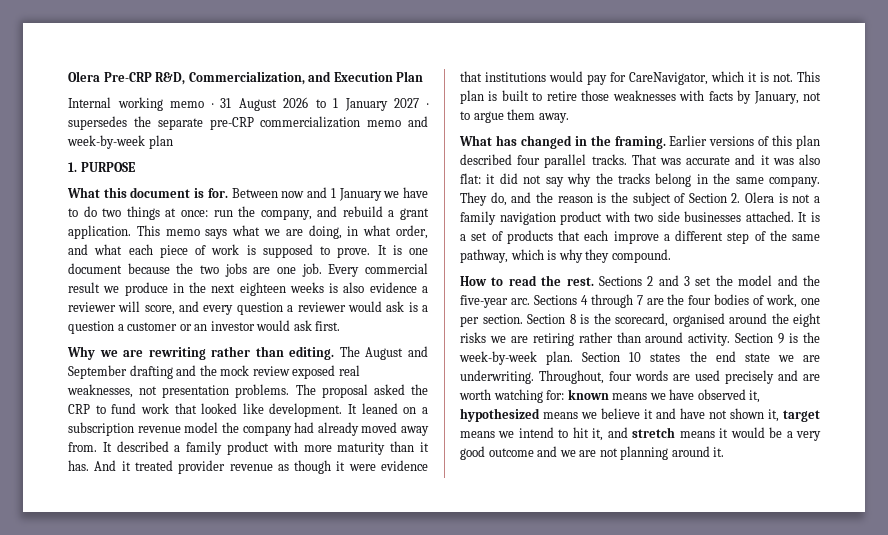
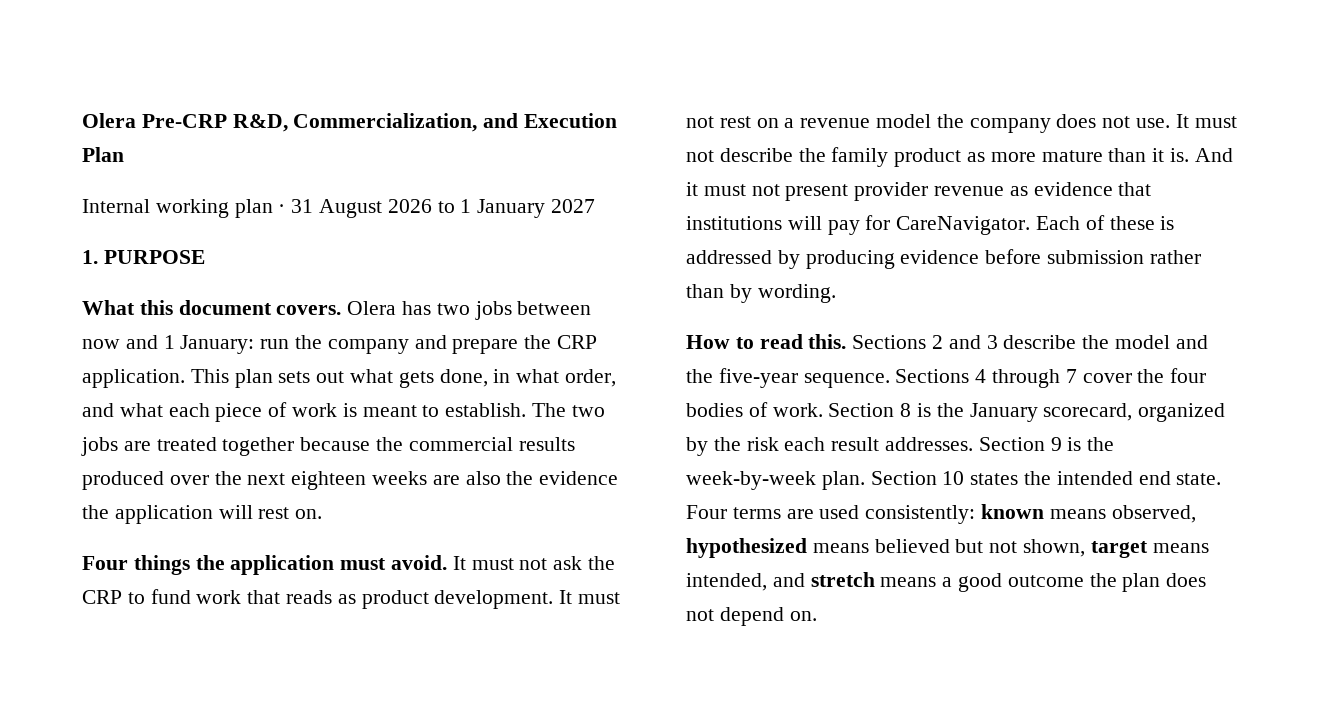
- Internal working memo · 31 August 2026 to 1 January 2027 · supersedes the separate pre-CRP commercialization memo and week-by-week plan
+ Internal working plan · 31 August 2026 to 1 January 2027
- What this document is for. Between now and 1 January we have to do two things at once: run the company, and rebuild a grant application. This memo says what we are doing, in what order, and what each piece of work is supposed to prove. It is one document because the two jobs are one job. Every commercial result we produce in the next eighteen weeks is also evidence a reviewer will score, and every question a reviewer would ask is a question a customer or an investor would ask first.
- Why we are rewriting rather than editing. The August and September drafting and the mock review exposed real weaknesses, not presentation problems. The proposal asked the CRP to fund work that looked like development. It leaned on a subscription revenue model the company had already moved away from. It described a family product with more maturity than it has.
+ What this document covers. Olera has two jobs between now and 1 January: run the company and prepare the CRP application. This plan sets out what gets done, in what order, and what each piece of work is meant to establish. The two jobs are treated together because the commercial results produced over the next eighteen weeks are also the evidence the application will rest on.
+ Four things the application must avoid. It must not ask the CRP to fund work that reads as product development. It must not rest on a revenue model the company does not use. It must not describe the family product as more mature than it is.
- And it treated provider revenue as though it were evidence that institutions would pay for CareNavigator, which it is not. This plan is built to retire those weaknesses with facts by January, not to argue them away.
- What has changed in the framing. Earlier versions of this plan described four parallel tracks. That was accurate and it was also flat: it did not say why the tracks belong in the same company. They do, and the reason is the subject of Section 2. Olera is not a family navigation product with two side businesses attached. It is a set of products that each improve a different step of the same pathway, which is why they compound.
+ And it must not present provider revenue as evidence that institutions will pay for CareNavigator. Each of these is addressed by producing evidence before submission rather than by wording.
- How to read the rest.
+ How to read this.
- Sections 2 and 3 set the model and the five-year arc.
+ Sections 2 and 3 describe the model and the five-year sequence.
- Sections 4 through 7 are the four bodies of work, one per section. Section 8 is the scorecard, organised around the eight risks we are retiring rather than around activity.
+ Sections 4 through 7 cover the four bodies of work. Section 8 is the January scorecard, organized by the risk each result addresses.
- Section 10 states the end state we are underwriting. Throughout, four words are used precisely and are worth watching for: known means we have observed it, hypothesized means we believe it and have not shown it, target means we intend to hit it, and stretch means it would be a very good outcome and we are not planning around it.
+ Section 10 states the intended end state. Four terms are used consistently: known means observed, hypothesized means believed but not shown, target means intended, and stretch means a good outcome the plan does not depend on.

